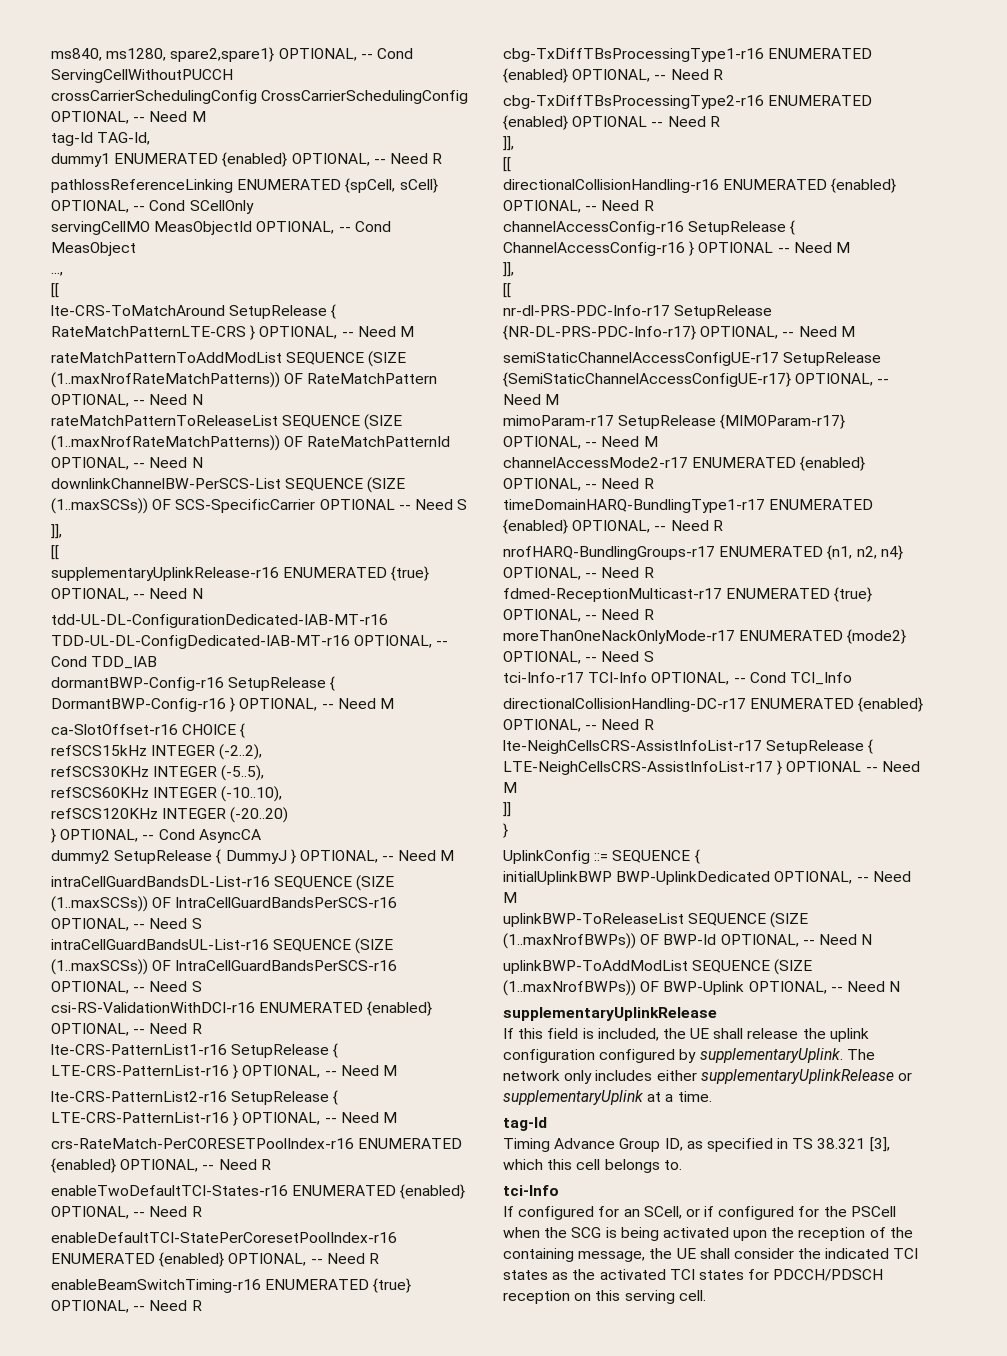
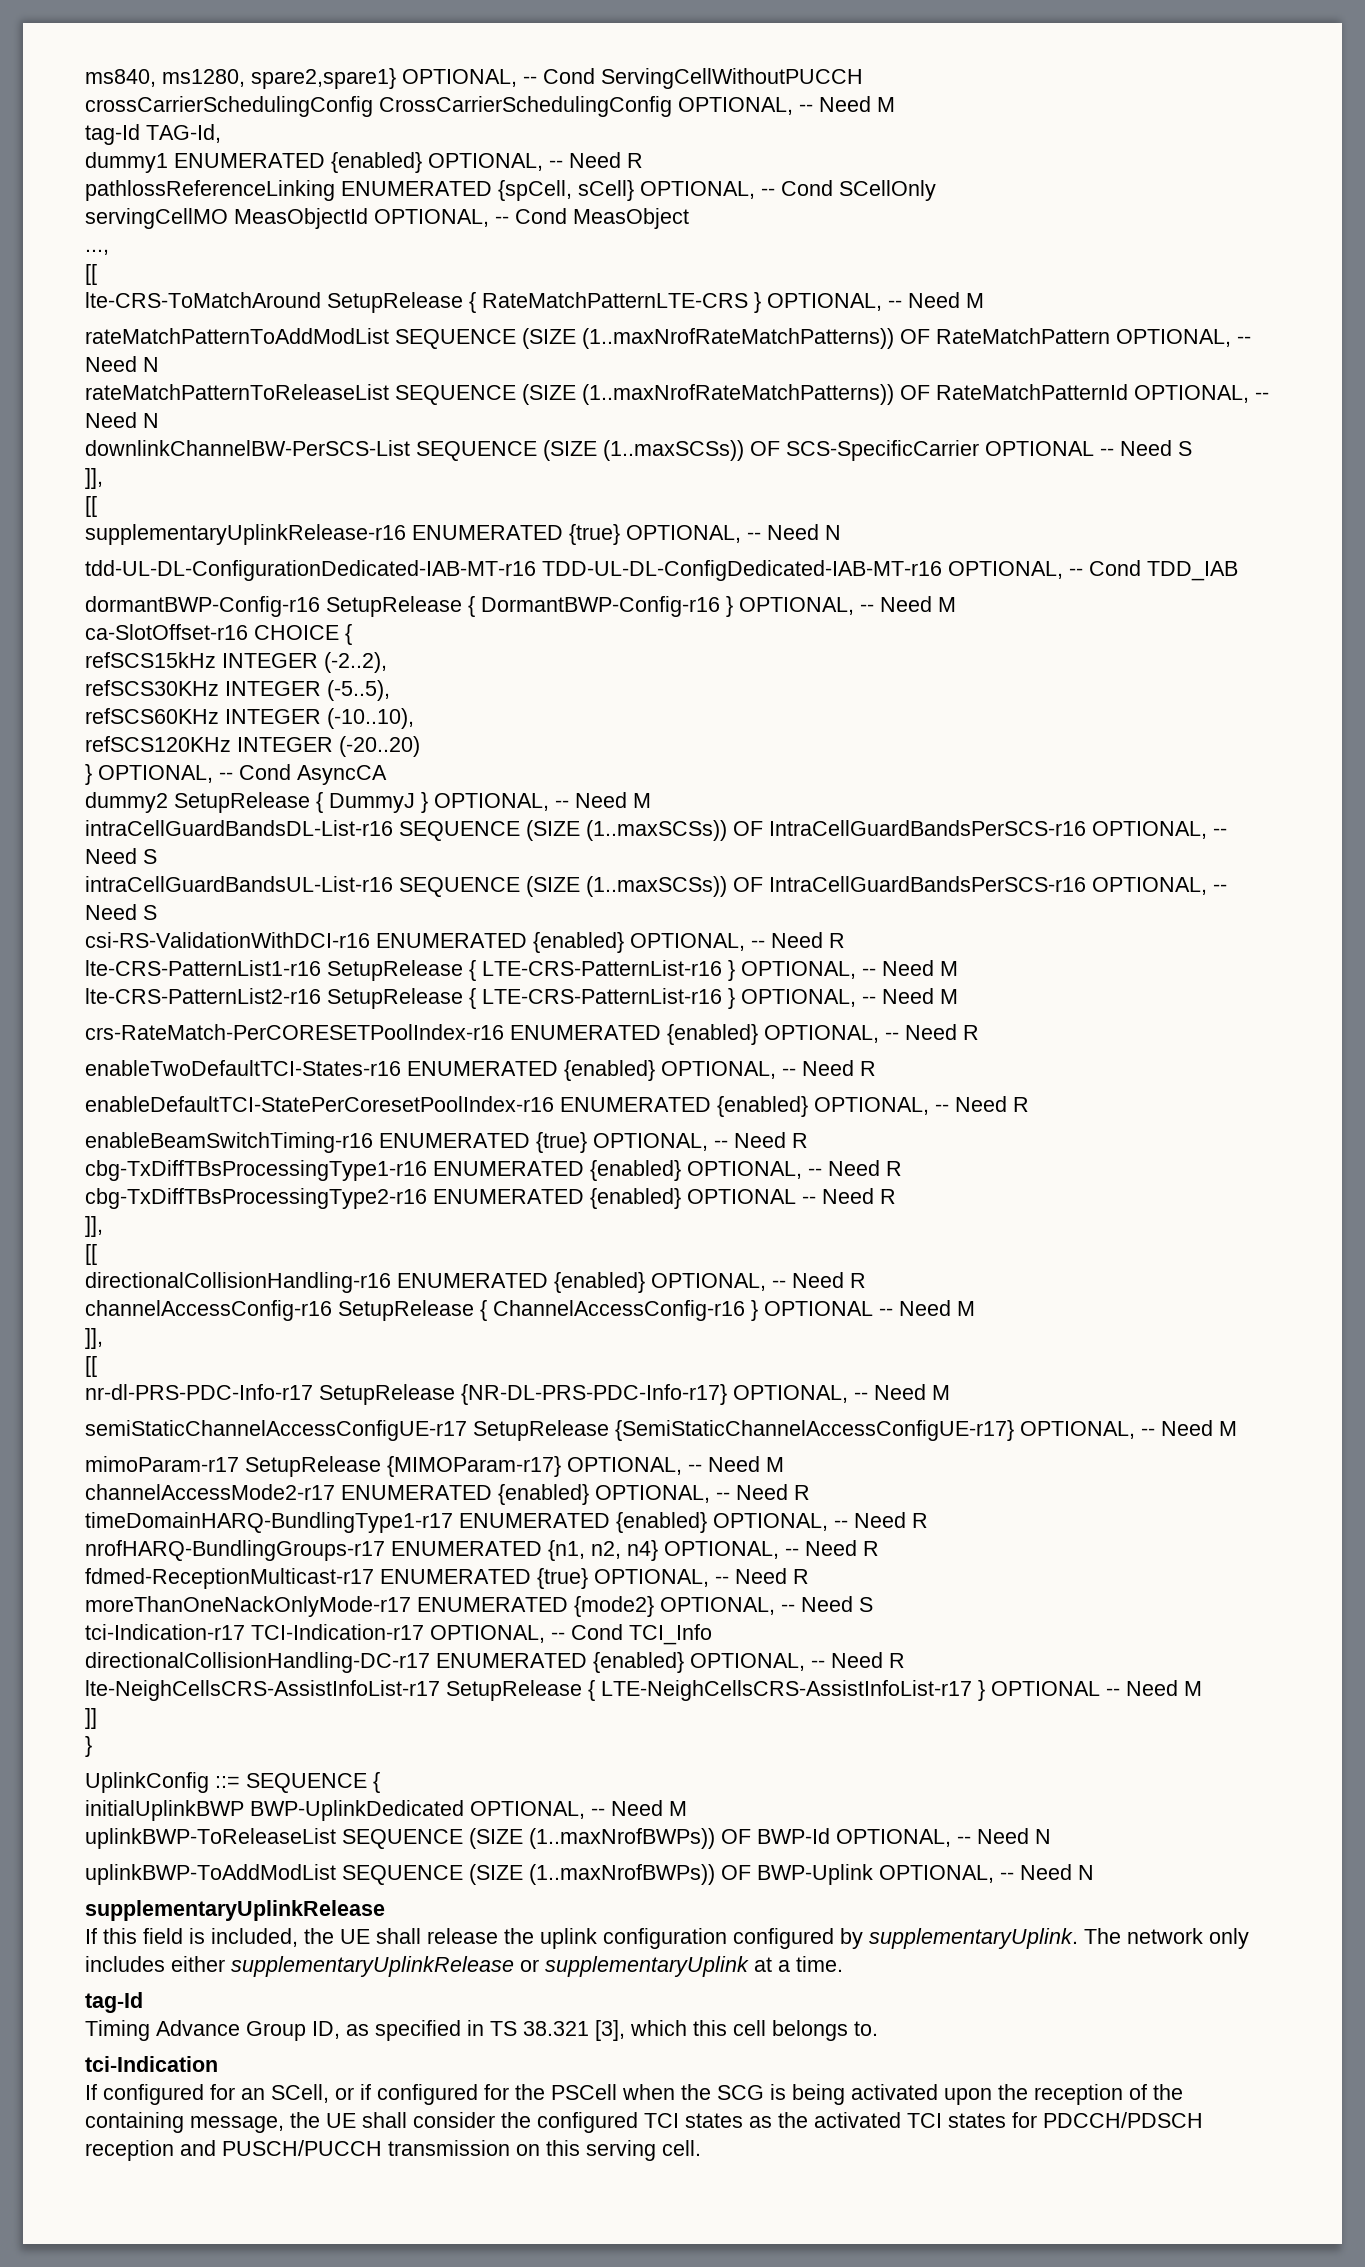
- tci-Info-r17 TCI-Info OPTIONAL, -- Cond TCI_Info
+ tci-Indication-r17 TCI-Indication-r17 OPTIONAL, -- Cond TCI_Info
- tci-Info
+ tci-Indication
- If configured for an SCell, or if configured for the PSCell when the SCG is being activated upon the reception of the containing message, the UE shall consider the indicated TCI states as the activated TCI states for PDCCH/PDSCH reception on this serving cell.
+ If configured for an SCell, or if configured for the PSCell when the SCG is being activated upon the reception of the containing message, the UE shall consider the configured TCI states as the activated TCI states for PDCCH/PDSCH reception and PUSCH/PUCCH transmission on this serving cell.

